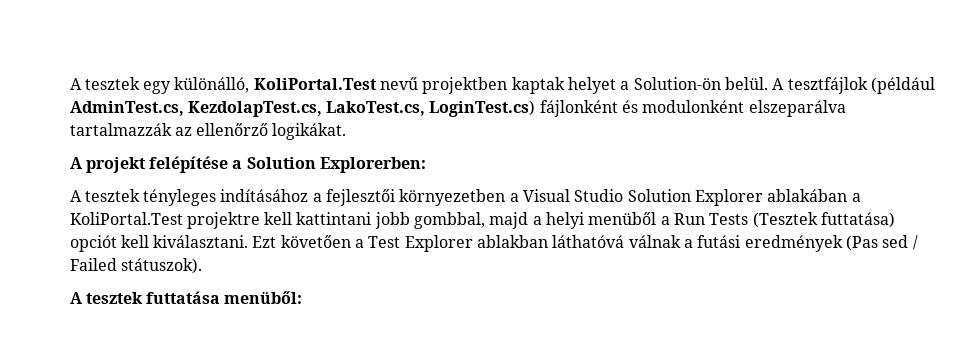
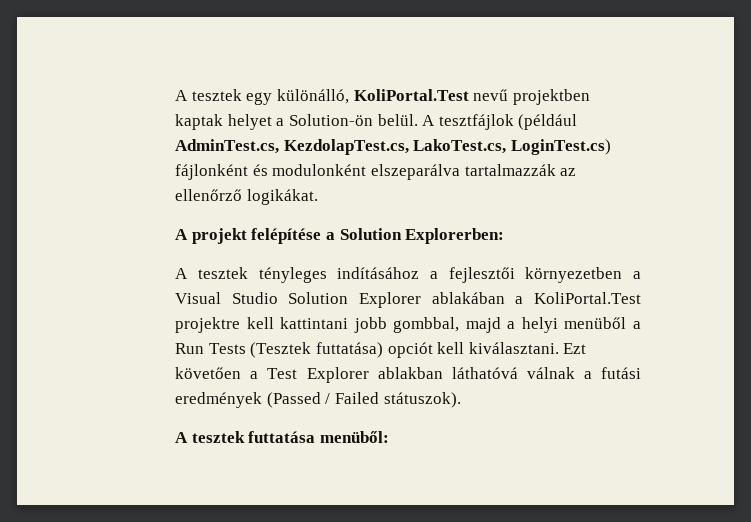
- Ezt követően a Test Explorer ablakban láthatóvá válnak a futási eredmények (Pas sed / Failed státuszok).
+ Ezt követően a Test Explorer ablakban láthatóvá válnak a futási eredmények (Passed / Failed státuszok).

